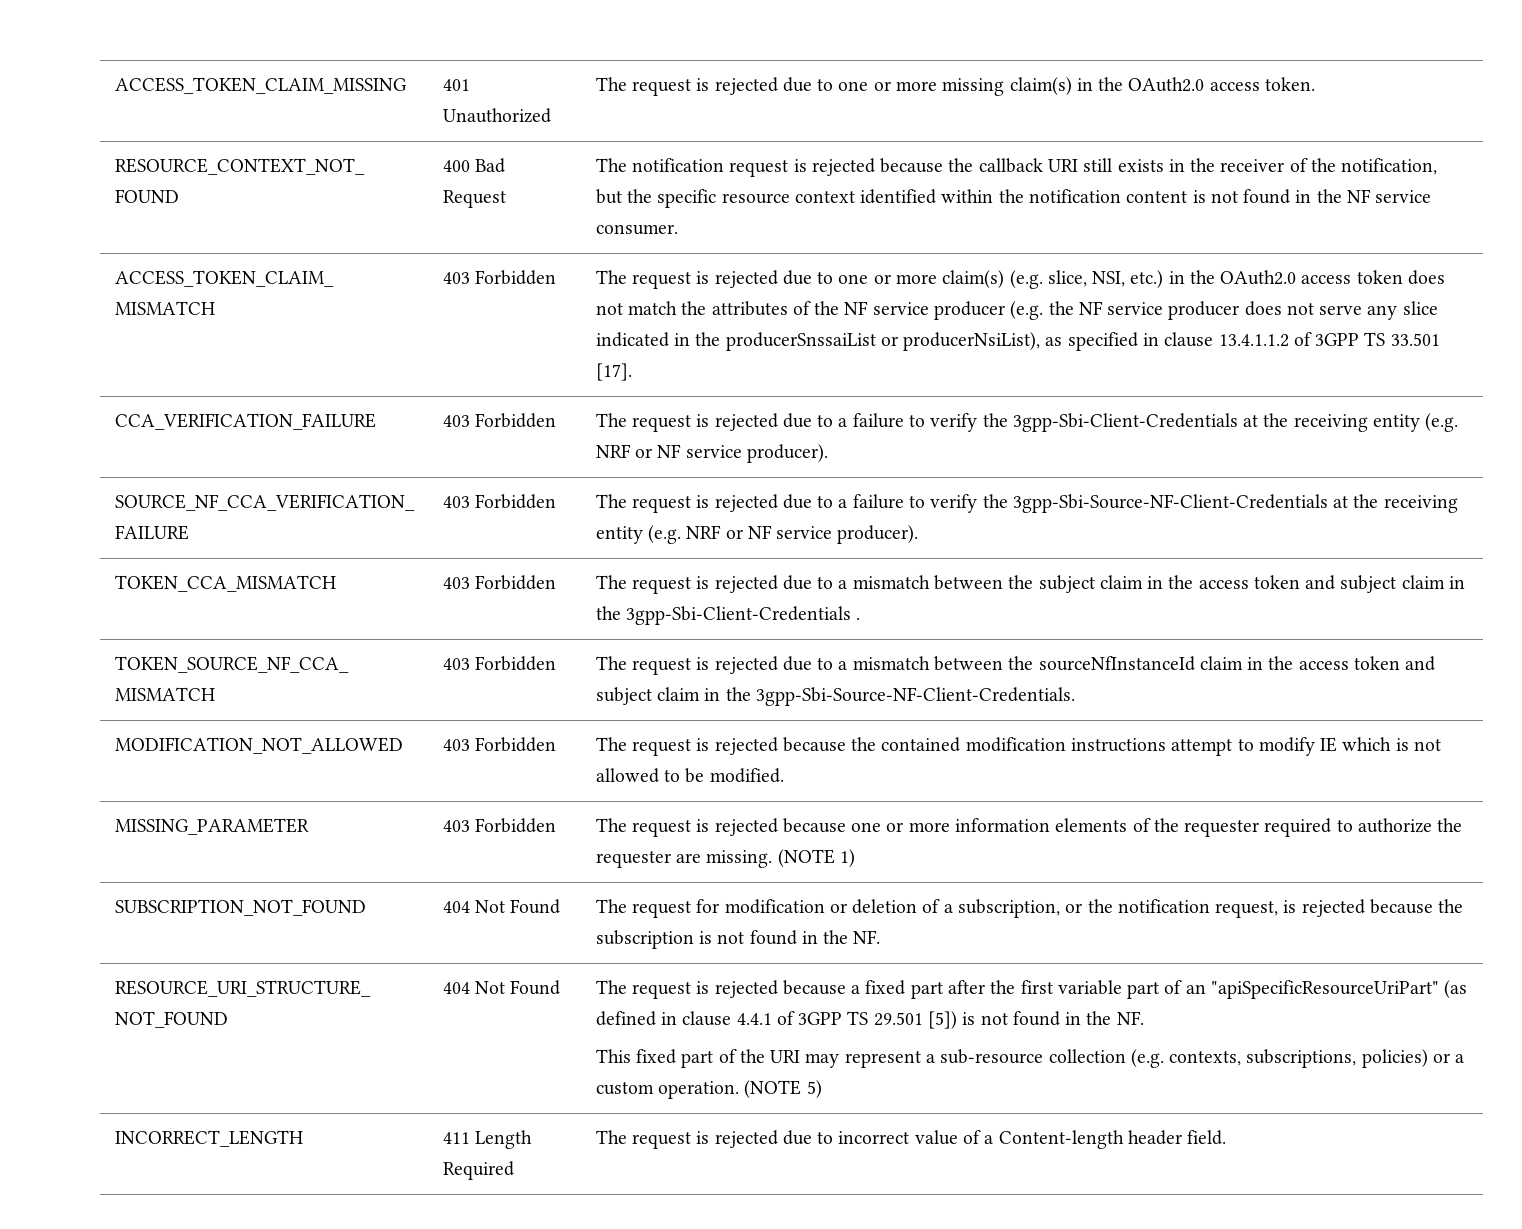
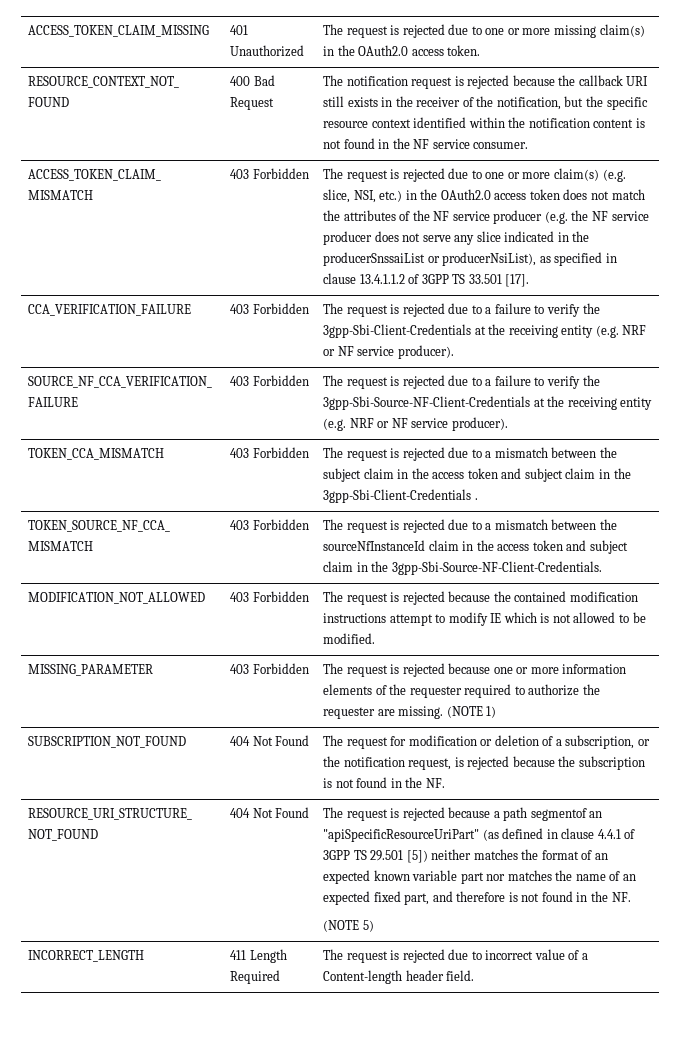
- The request is rejected because a fixed part after the first variable part of an "apiSpecificResourceUriPart" (as defined in clause 4.4.1 of 3GPP TS 29.501 [5]) is not found in the NF.
- This fixed part of the URI may represent a sub-resource collection (e.g. contexts, subscriptions, policies) or a custom operation. (NOTE 5)
+ The request is rejected because a path segmentof an "apiSpecificResourceUriPart" (as defined in clause 4.4.1 of 3GPP TS 29.501 [5]) neither matches the format of an expected known variable part nor matches the name of an expected fixed part, and therefore is not found in the NF.
+ (NOTE 5)

